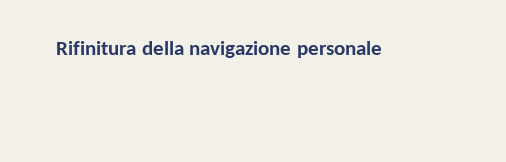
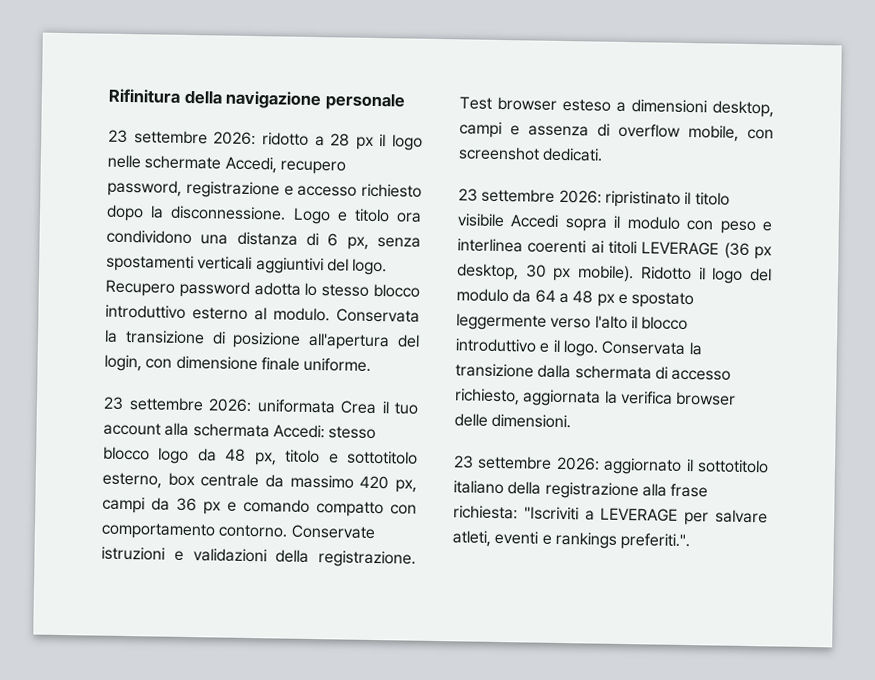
+ 23 settembre 2026: ridotto a 28 px il logo nelle schermate Accedi, recupero password, registrazione e accesso richiesto dopo la disconnessione. Logo e titolo ora condividono una distanza di 6 px, senza spostamenti verticali aggiuntivi del logo. Recupero password adotta lo stesso blocco introduttivo esterno al modulo. Conservata la transizione di posizione all'apertura del login, con dimensione finale uniforme.
+ 23 settembre 2026: uniformata Crea il tuo account alla schermata Accedi: stesso blocco logo da 48 px, titolo e sottotitolo esterno, box centrale da massimo 420 px, campi da 36 px e comando compatto con comportamento contorno. Conservate istruzioni e validazioni della registrazione. Test browser esteso a dimensioni desktop, campi e assenza di overflow mobile, con screenshot dedicati.
+ 23 settembre 2026: ripristinato il titolo visibile Accedi sopra il modulo con peso e interlinea coerenti ai titoli LEVERAGE (36 px desktop, 30 px mobile). Ridotto il logo del modulo da 64 a 48 px e spostato leggermente verso l'alto il blocco introduttivo e il logo. Conservata la transizione dalla schermata di accesso richiesto, aggiornata la verifica browser delle dimensioni.
+ 23 settembre 2026: aggiornato il sottotitolo italiano della registrazione alla frase richiesta: "Iscriviti a LEVERAGE per salvare atleti, eventi e rankings preferiti.".

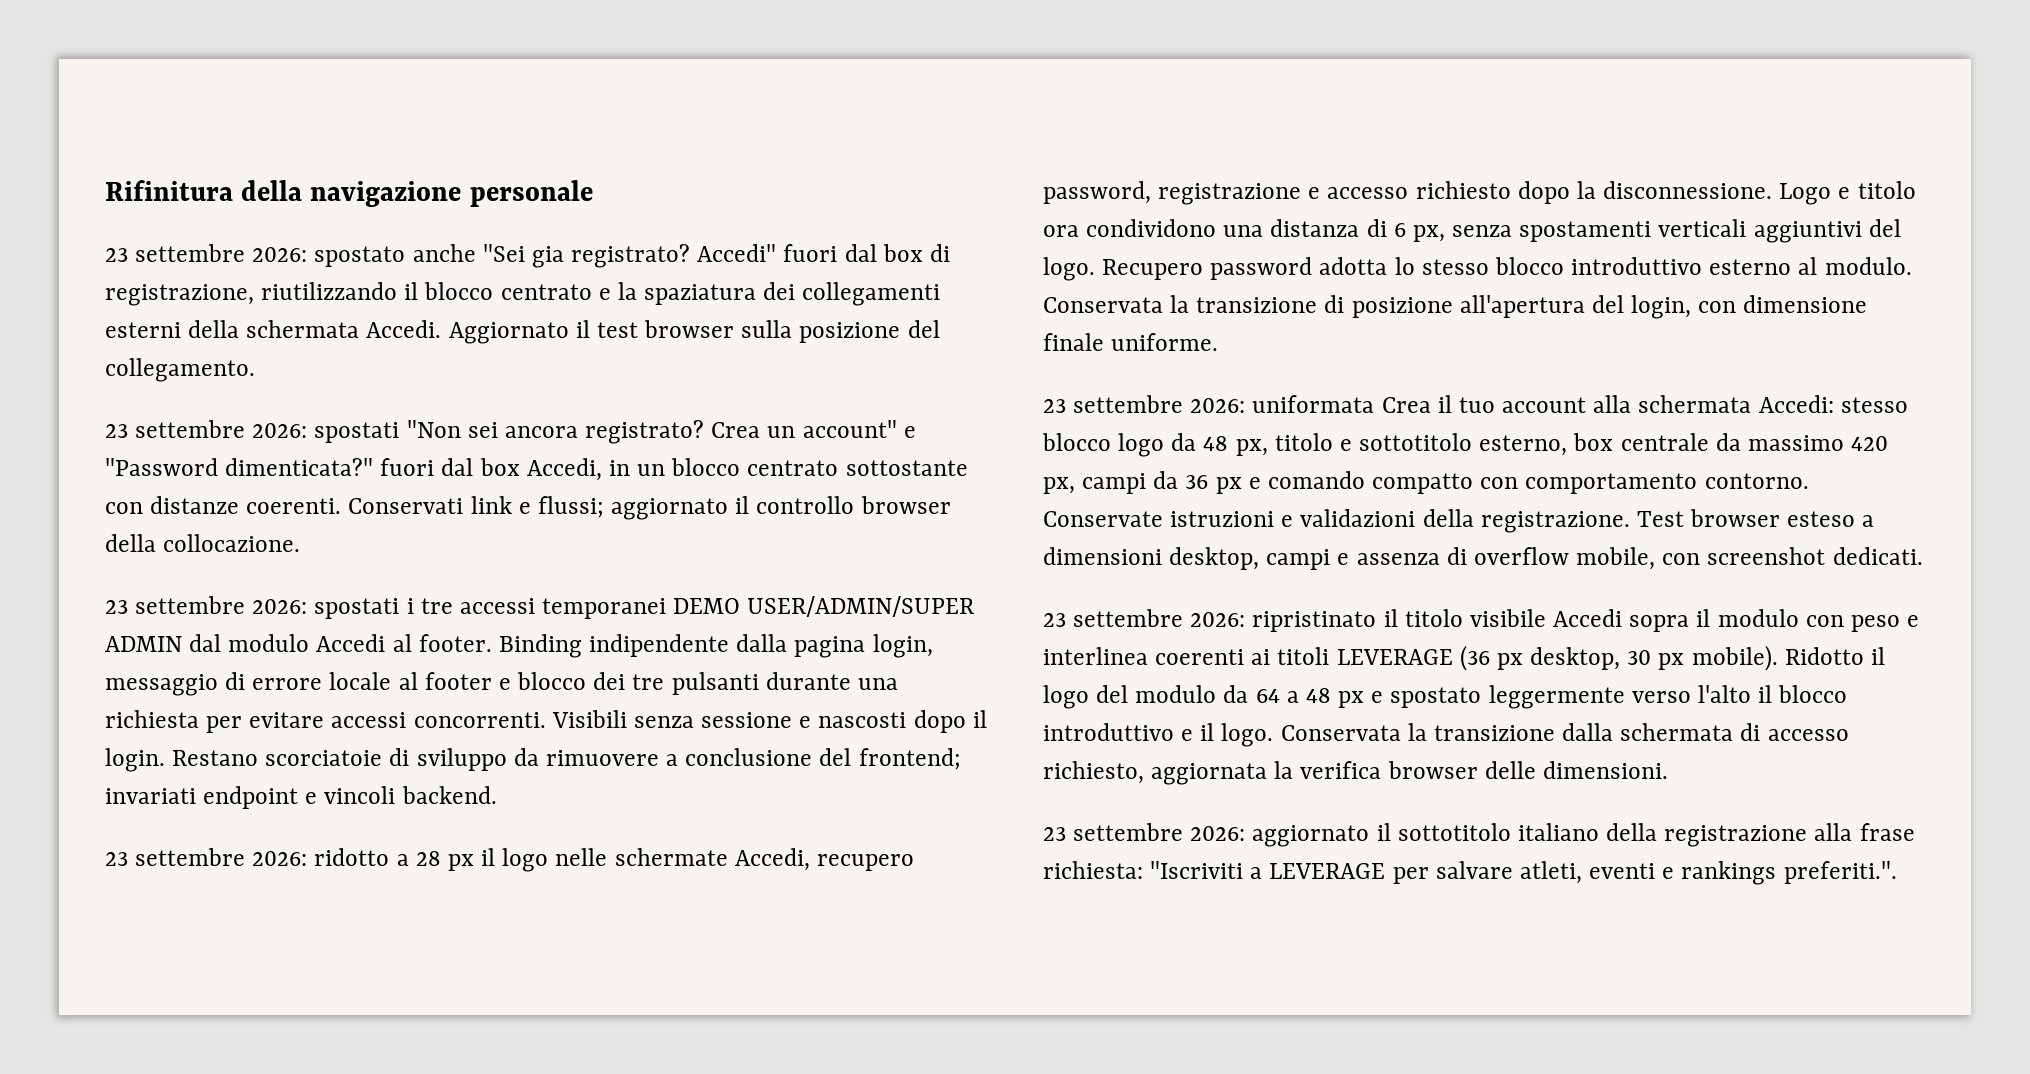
+ 23 settembre 2026: spostato anche "Sei gia registrato? Accedi" fuori dal box di registrazione, riutilizzando il blocco centrato e la spaziatura dei collegamenti esterni della schermata Accedi. Aggiornato il test browser sulla posizione del collegamento.
+ 23 settembre 2026: spostati "Non sei ancora registrato? Crea un account" e "Password dimenticata?" fuori dal box Accedi, in un blocco centrato sottostante con distanze coerenti. Conservati link e flussi; aggiornato il controllo browser della collocazione.
+ 23 settembre 2026: spostati i tre accessi temporanei DEMO USER/ADMIN/SUPER ADMIN dal modulo Accedi al footer. Binding indipendente dalla pagina login, messaggio di errore locale al footer e blocco dei tre pulsanti durante una richiesta per evitare accessi concorrenti. Visibili senza sessione e nascosti dopo il login. Restano scorciatoie di sviluppo da rimuovere a conclusione del frontend; invariati endpoint e vincoli backend.

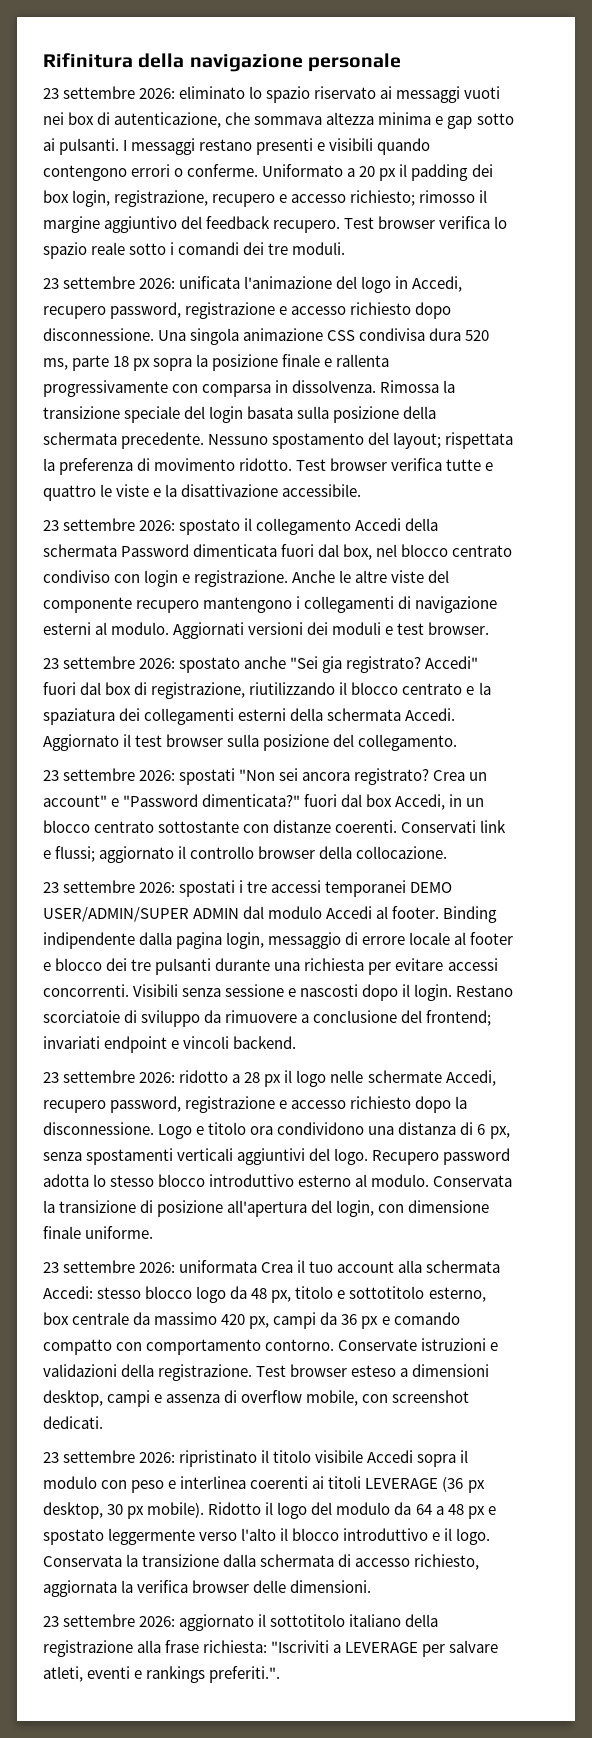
+ 23 settembre 2026: eliminato lo spazio riservato ai messaggi vuoti nei box di autenticazione, che sommava altezza minima e gap sotto ai pulsanti. I messaggi restano presenti e visibili quando contengono errori o conferme. Uniformato a 20 px il padding dei box login, registrazione, recupero e accesso richiesto; rimosso il margine aggiuntivo del feedback recupero. Test browser verifica lo spazio reale sotto i comandi dei tre moduli.
+ 23 settembre 2026: unificata l'animazione del logo in Accedi, recupero password, registrazione e accesso richiesto dopo disconnessione. Una singola animazione CSS condivisa dura 520 ms, parte 18 px sopra la posizione finale e rallenta progressivamente con comparsa in dissolvenza. Rimossa la transizione speciale del login basata sulla posizione della schermata precedente. Nessuno spostamento del layout; rispettata la preferenza di movimento ridotto. Test browser verifica tutte e quattro le viste e la disattivazione accessibile.
+ 23 settembre 2026: spostato il collegamento Accedi della schermata Password dimenticata fuori dal box, nel blocco centrato condiviso con login e registrazione. Anche le altre viste del componente recupero mantengono i collegamenti di navigazione esterni al modulo. Aggiornati versioni dei moduli e test browser.

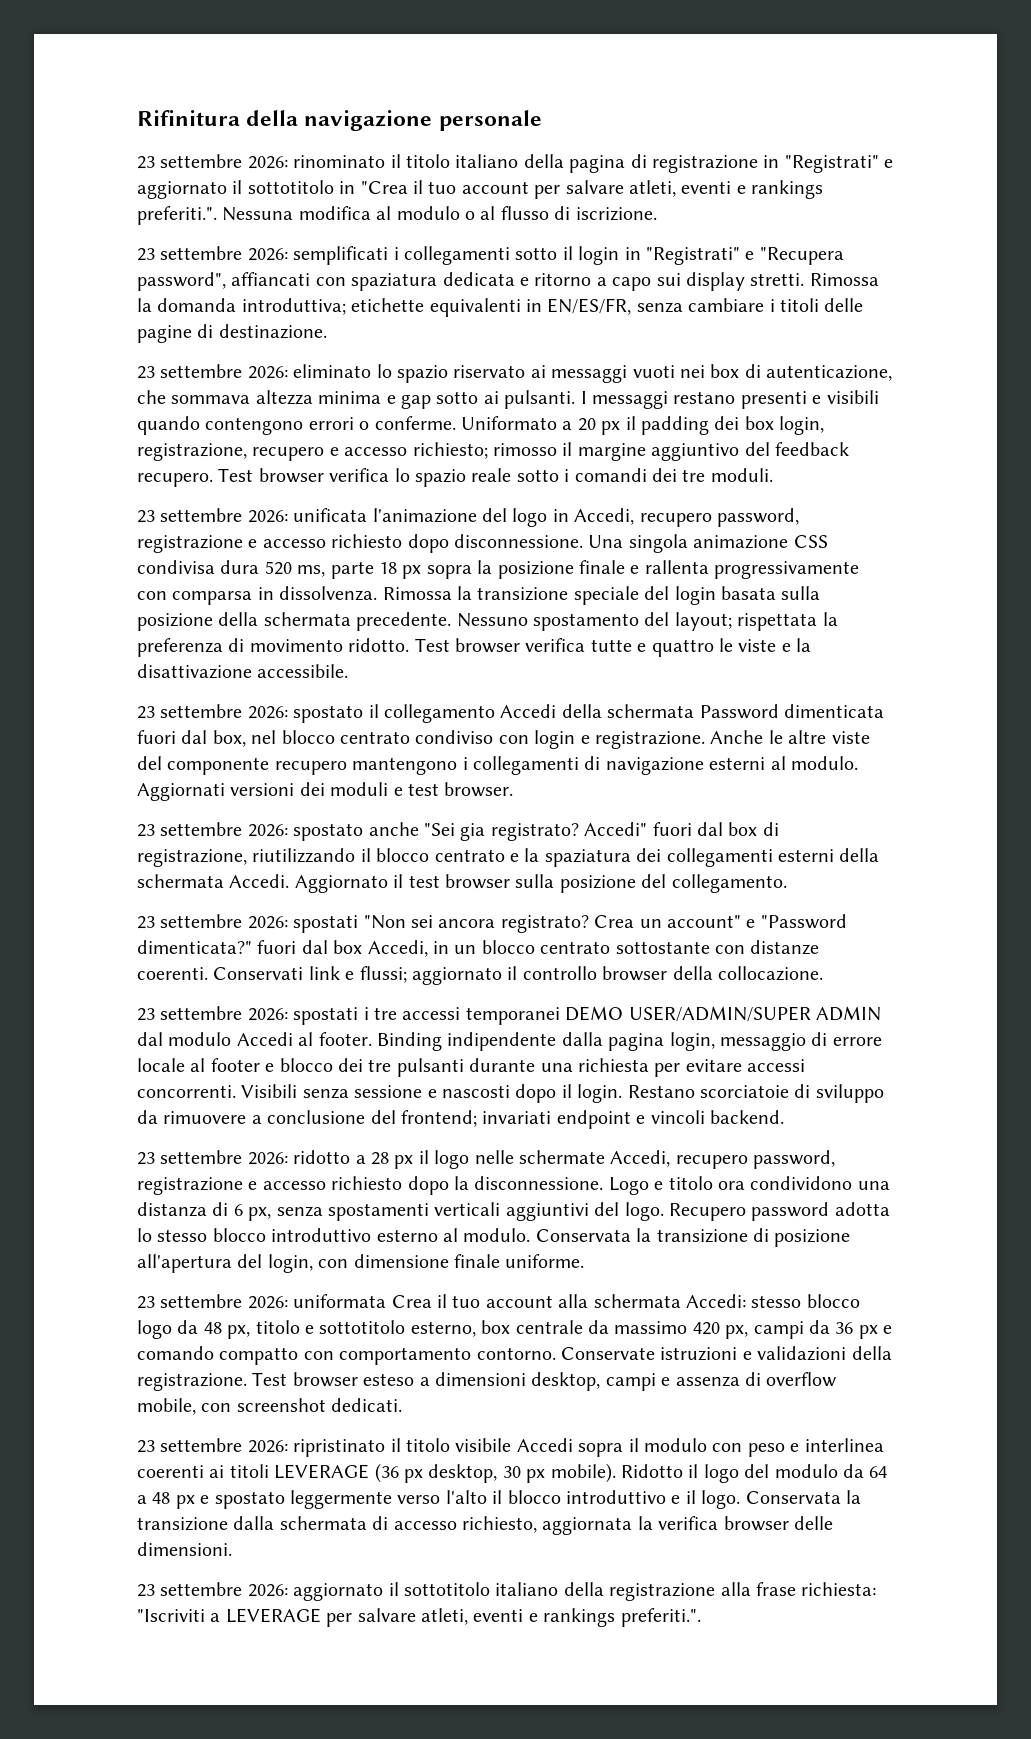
+ 23 settembre 2026: rinominato il titolo italiano della pagina di registrazione in "Registrati" e aggiornato il sottotitolo in "Crea il tuo account per salvare atleti, eventi e rankings preferiti.". Nessuna modifica al modulo o al flusso di iscrizione.
+ 23 settembre 2026: semplificati i collegamenti sotto il login in "Registrati" e "Recupera password", affiancati con spaziatura dedicata e ritorno a capo sui display stretti. Rimossa la domanda introduttiva; etichette equivalenti in EN/ES/FR, senza cambiare i titoli delle pagine di destinazione.

